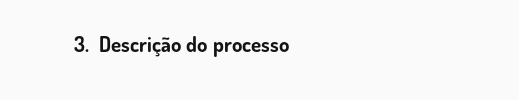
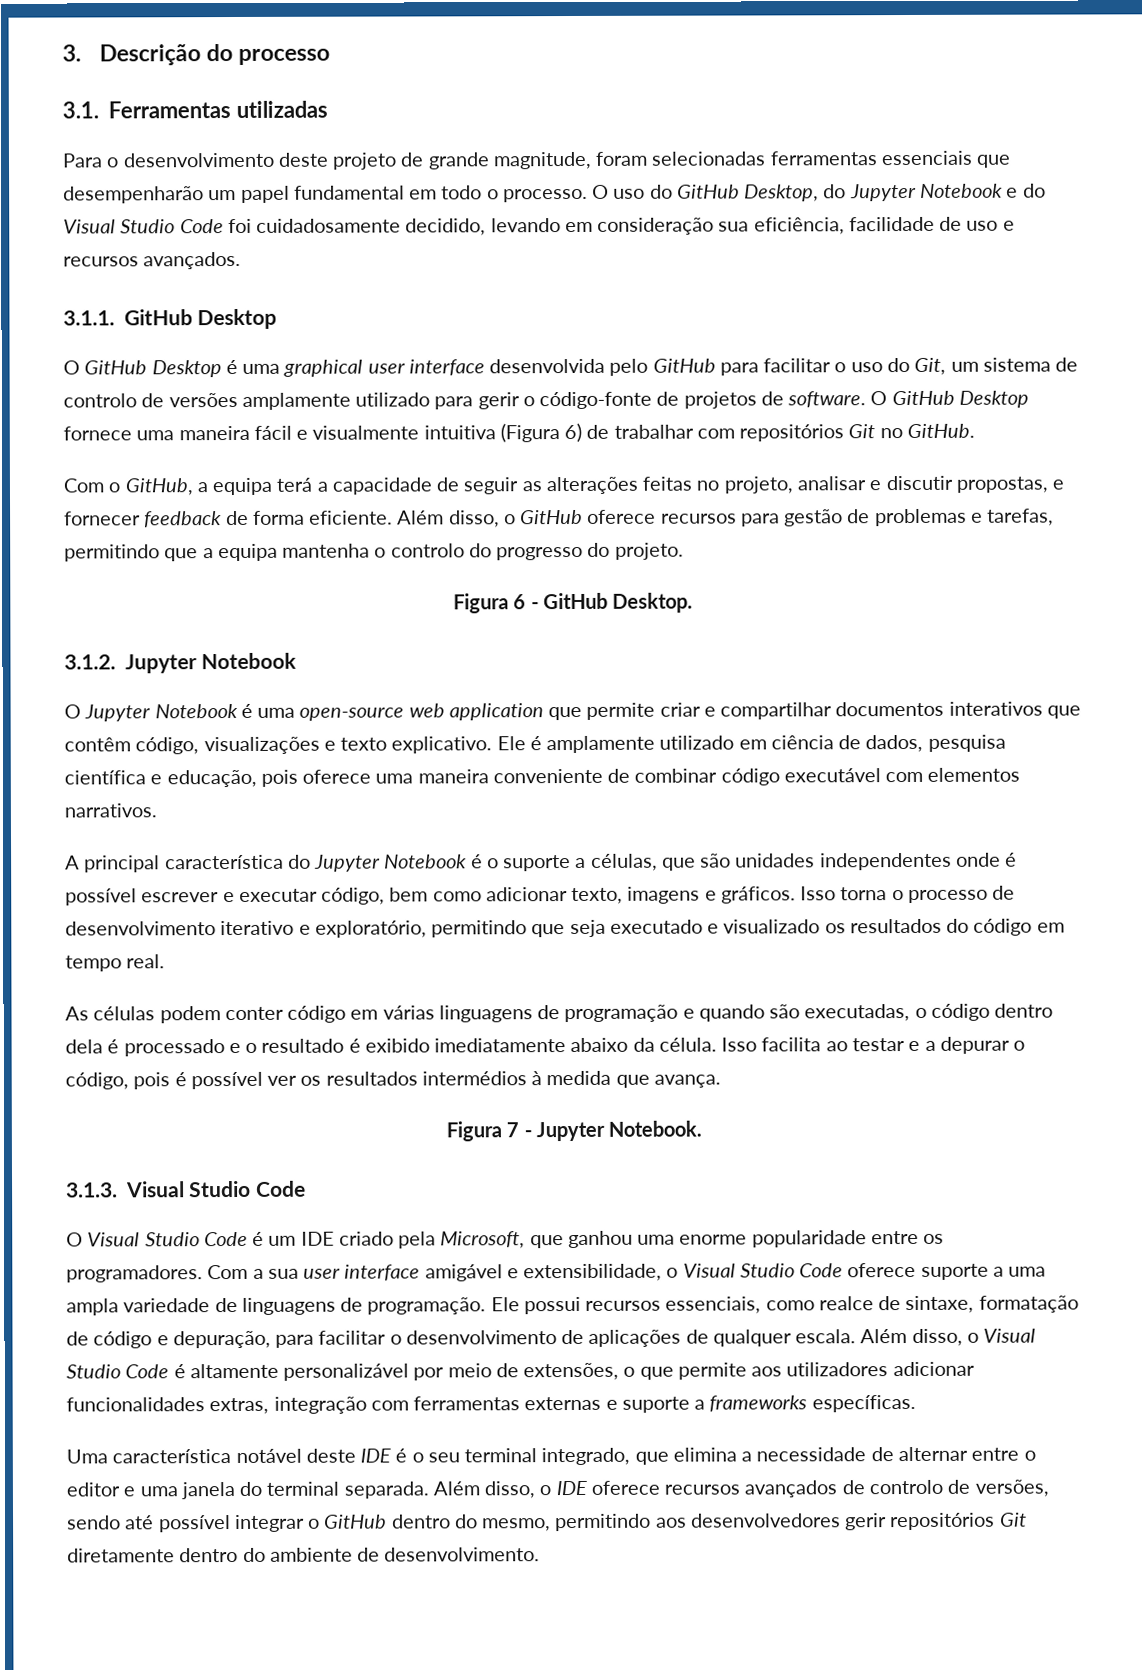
+ 3.1. Ferramentas utilizadas
+ Para o desenvolvimento deste projeto de grande magnitude, foram selecionadas ferramentas essenciais que desempenharão um papel fundamental em todo o processo. O uso do GitHub Desktop, do Jupyter Notebook e do Visual Studio Code foi cuidadosamente decidido, levando em consideração sua eficiência, facilidade de uso e recursos avançados.
+ 3.1.1. GitHub Desktop
+ O GitHub Desktop é uma graphical user interface desenvolvida pelo GitHub para facilitar o uso do Git, um sistema de controlo de versões amplamente utilizado para gerir o código-fonte de projetos de software. O GitHub Desktop fornece uma maneira fácil e visualmente intuitiva (Figura 6) de trabalhar com repositórios Git no GitHub.
+ Com o GitHub, a equipa terá a capacidade de seguir as alterações feitas no projeto, analisar e discutir propostas, e fornecer feedback de forma eficiente. Além disso, o GitHub oferece recursos para gestão de problemas e tarefas, permitindo que a equipa mantenha o controlo do progresso do projeto.
+ Figura 6 - GitHub Desktop.
+ 3.1.2. Jupyter Notebook
+ O Jupyter Notebook é uma open-source web application que permite criar e compartilhar documentos interativos que contêm código, visualizações e texto explicativo. Ele é amplamente utilizado em ciência de dados, pesquisa científica e educação, pois oferece uma maneira conveniente de combinar código executável com elementos narrativos.
+ A principal característica do Jupyter Notebook é o suporte a células, que são unidades independentes onde é possível escrever e executar código, bem como adicionar texto, imagens e gráficos. Isso torna o processo de desenvolvimento iterativo e exploratório, permitindo que seja executado e visualizado os resultados do código em tempo real.
+ As células podem conter código em várias linguagens de programação e quando são executadas, o código dentro dela é processado e o resultado é exibido imediatamente abaixo da célula. Isso facilita ao testar e a depurar o código, pois é possível ver os resultados intermédios à medida que avança.
+ Figura 7 - Jupyter Notebook.
+ 3.1.3. Visual Studio Code
+ O Visual Studio Code é um IDE criado pela Microsoft, que ganhou uma enorme popularidade entre os programadores. Com a sua user interface amigável e extensibilidade, o Visual Studio Code oferece suporte a uma ampla variedade de linguagens de programação. Ele possui recursos essenciais, como realce de sintaxe, formatação de código e depuração, para facilitar o desenvolvimento de aplicações de qualquer escala. Além disso, o Visual Studio Code é altamente personalizável por meio de extensões, o que permite aos utilizadores adicionar funcionalidades extras, integração com ferramentas externas e suporte a frameworks específicas.
+ Uma característica notável deste IDE é o seu terminal integrado, que elimina a necessidade de alternar entre o editor e uma janela do terminal separada. Além disso, o IDE oferece recursos avançados de controlo de versões, sendo até possível integrar o GitHub dentro do mesmo, permitindo aos desenvolvedores gerir repositórios Git diretamente dentro do ambiente de desenvolvimento.

